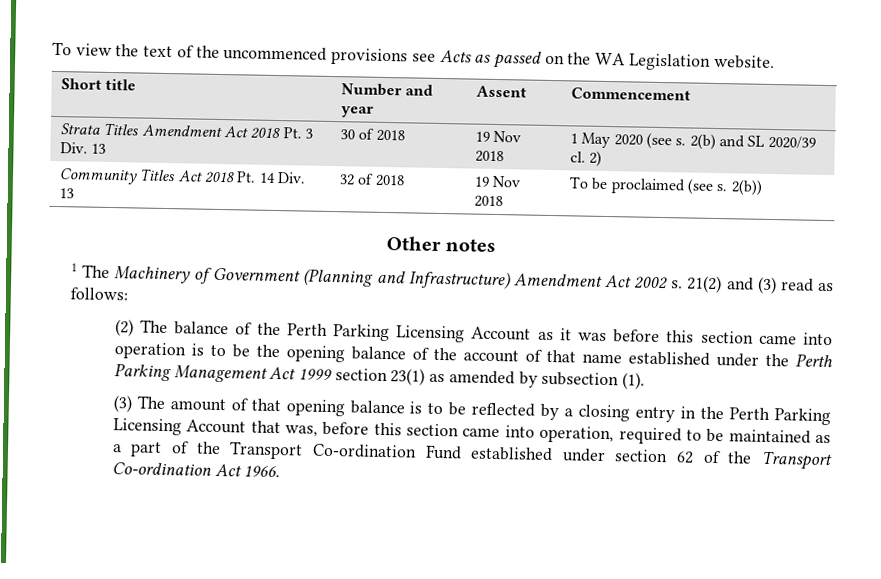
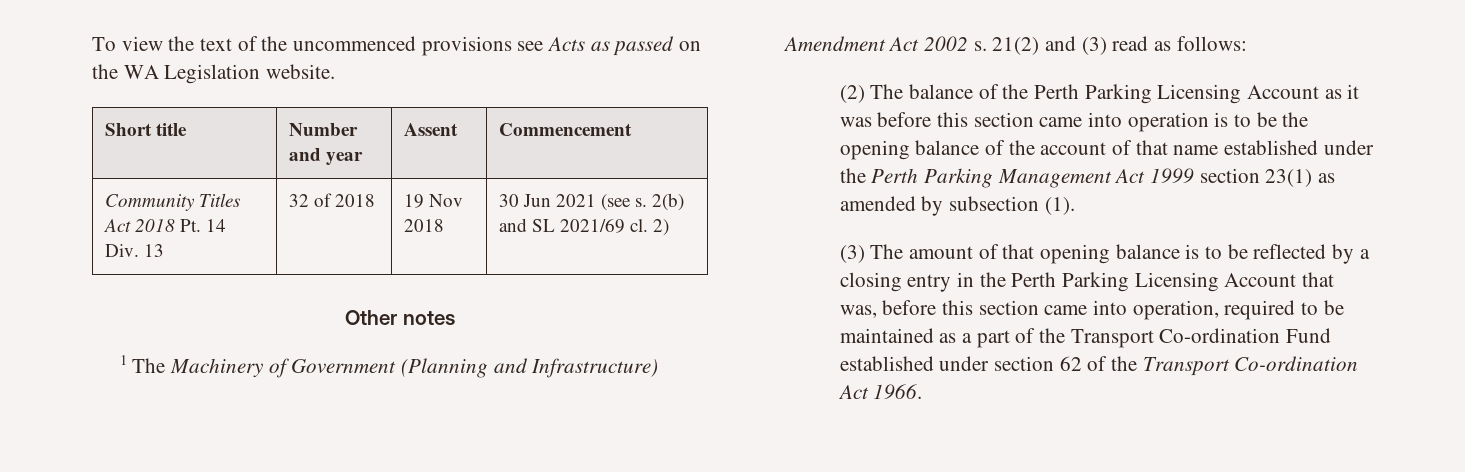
- Strata Titles Amendment Act 2018 Pt. 3 Div. 13 | 30 of 2018 | 19 Nov 2018 | 1 May 2020 (see s. 2(b) and SL 2020/39 cl. 2)
- Community Titles Act 2018 Pt. 14 Div. 13 | 32 of 2018 | 19 Nov 2018 | To be proclaimed (see s. 2(b))
+ Community Titles Act 2018 Pt. 14 Div. 13 | 32 of 2018 | 19 Nov 2018 | 30 Jun 2021 (see s. 2(b) and SL 2021/69 cl. 2)

